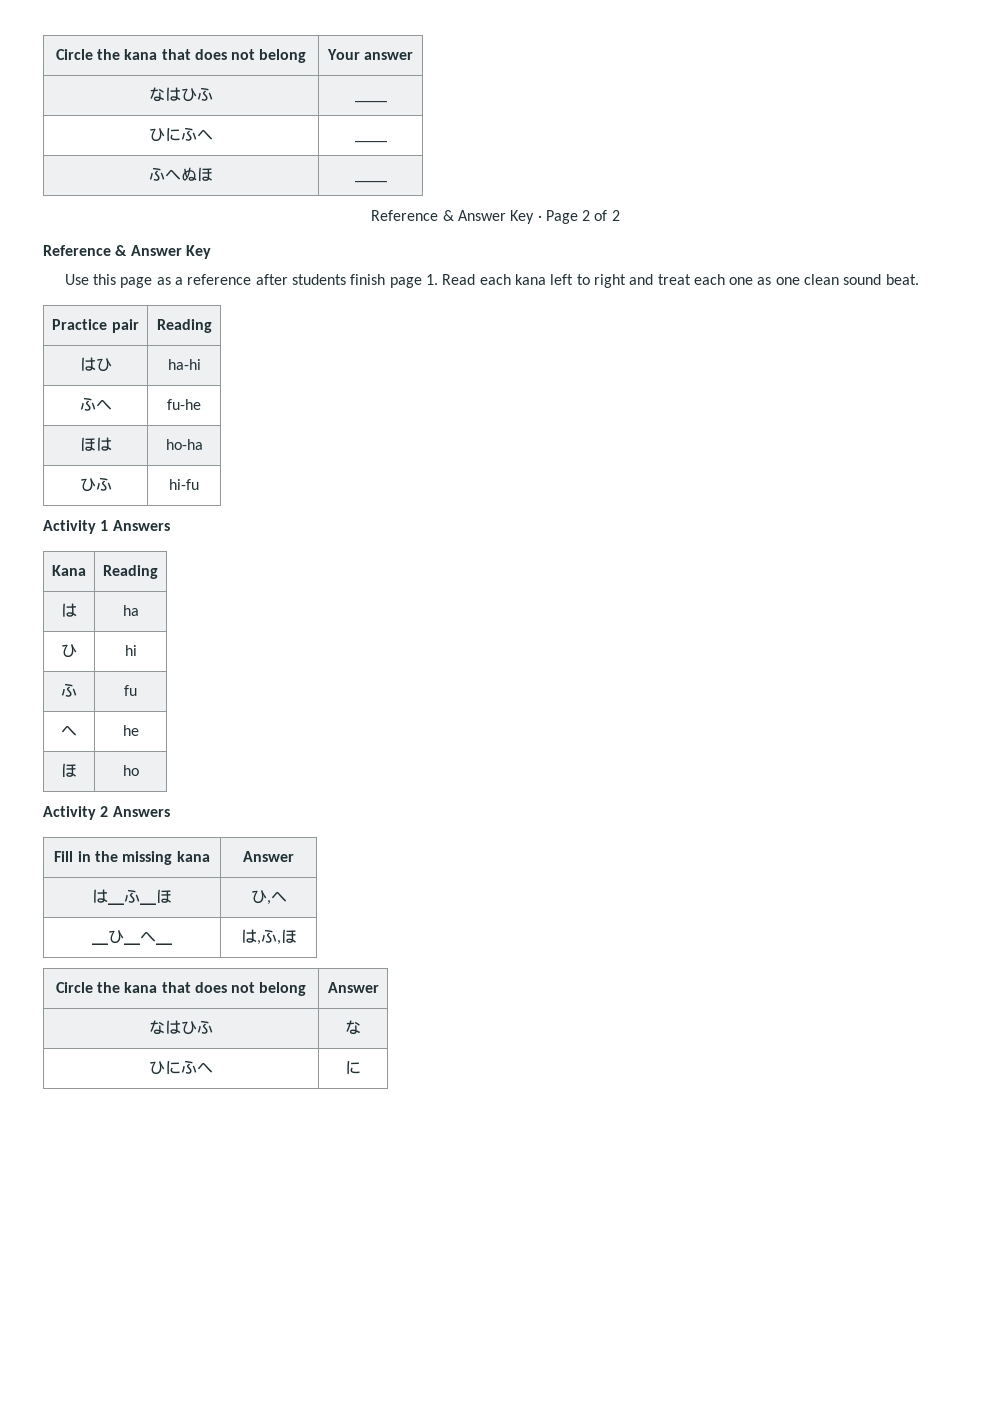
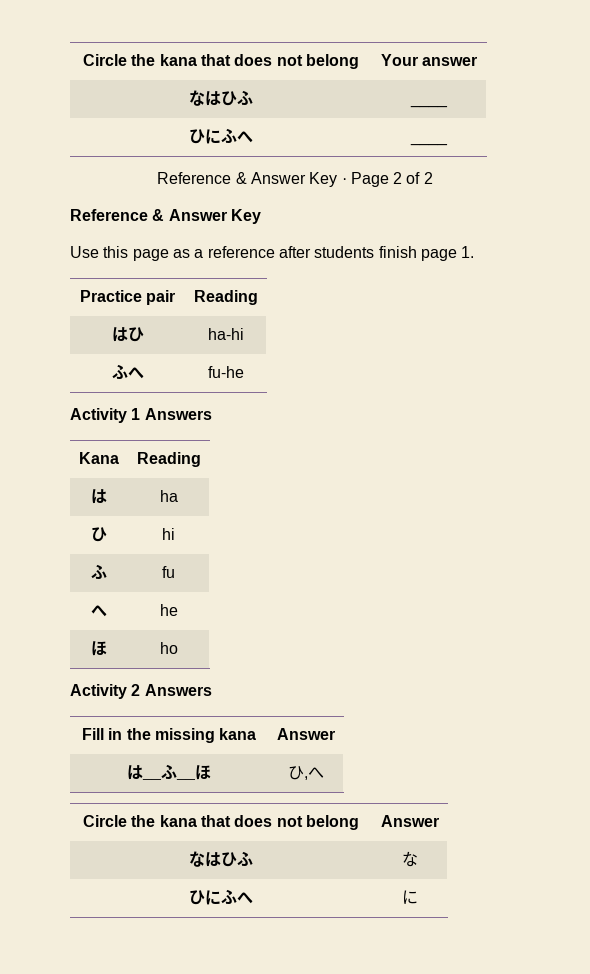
- ふへぬほ | ____
- Use this page as a reference after students finish page 1. Read each kana left to right and treat each one as one clean sound beat.
+ Use this page as a reference after students finish page 1.
- ほは | ho-ha
- ひふ | hi-fu
- __ひ__へ__ | は,ふ,ほ

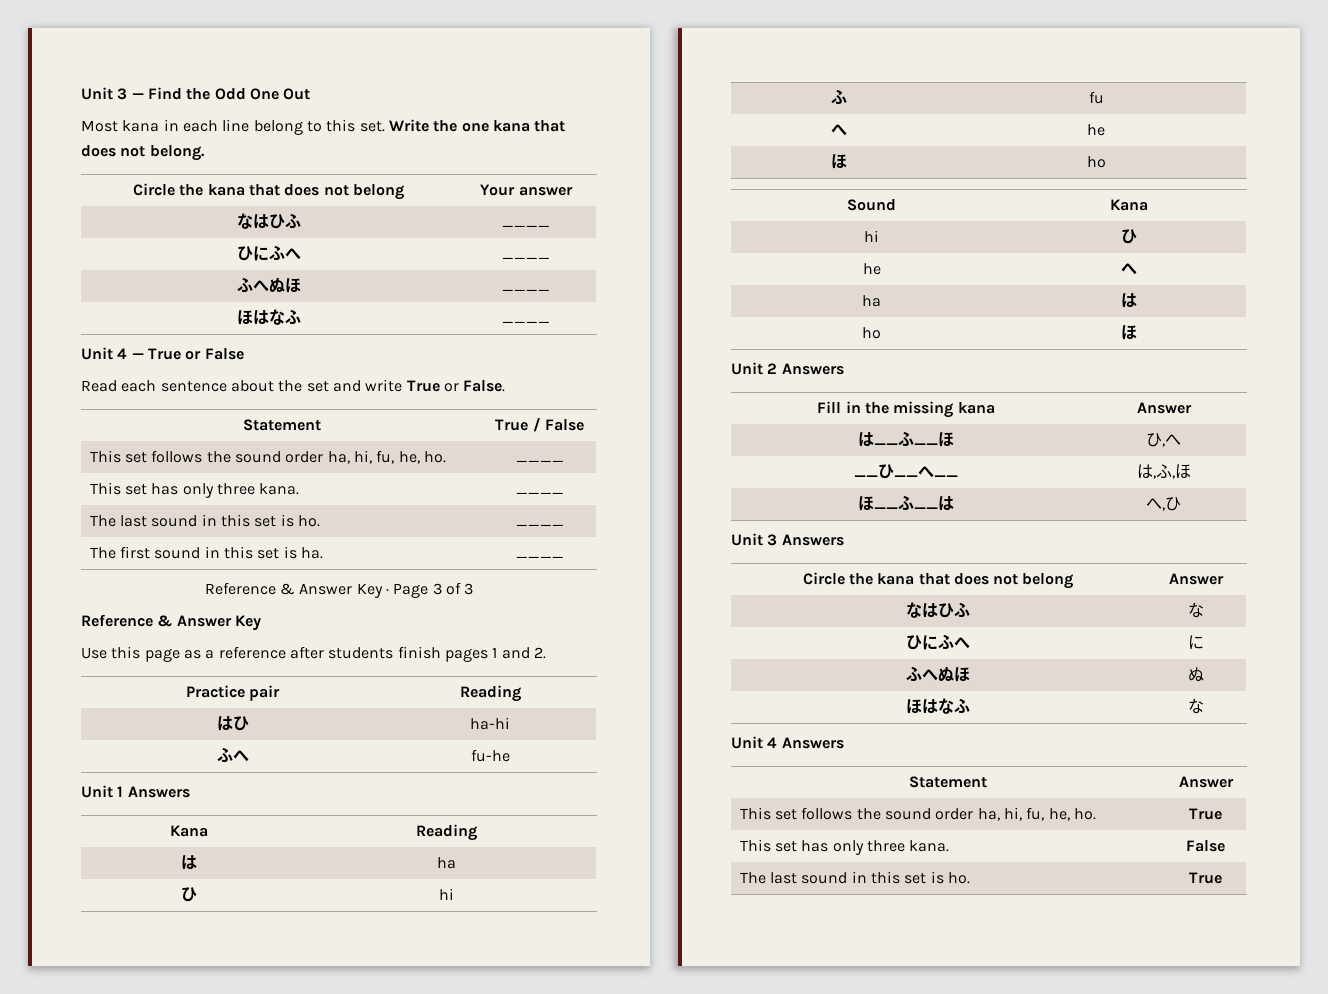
+ Unit 3 — Find the Odd One Out
+ Most kana in each line belong to this set. Write the one kana that does not belong.
+ ふへぬほ | ____
+ ほはなふ | ____
+ Unit 4 — True or False
+ Read each sentence about the set and write True or False.
+ Statement | True / False
+ This set follows the sound order ha, hi, fu, he, ho. | ____
+ This set has only three kana. | ____
+ The last sound in this set is ho. | ____
+ The first sound in this set is ha. | ____
- Reference & Answer Key · Page 2 of 2
+ Reference & Answer Key · Page 3 of 3
- Use this page as a reference after students finish page 1.
+ Use this page as a reference after students finish pages 1 and 2.
- Activity 1 Answers
+ Unit 1 Answers
- Activity 2 Answers
+ Sound | Kana
+ hi | ひ
+ he | へ
+ ha | は
+ ho | ほ
+ Unit 2 Answers
+ __ひ__へ__ | は,ふ,ほ
+ ほ__ふ__は | へ,ひ
+ Unit 3 Answers
+ ふへぬほ | ぬ
+ ほはなふ | な
+ Unit 4 Answers
+ Statement | Answer
+ This set follows the sound order ha, hi, fu, he, ho. | True
+ This set has only three kana. | False
+ The last sound in this set is ho. | True

